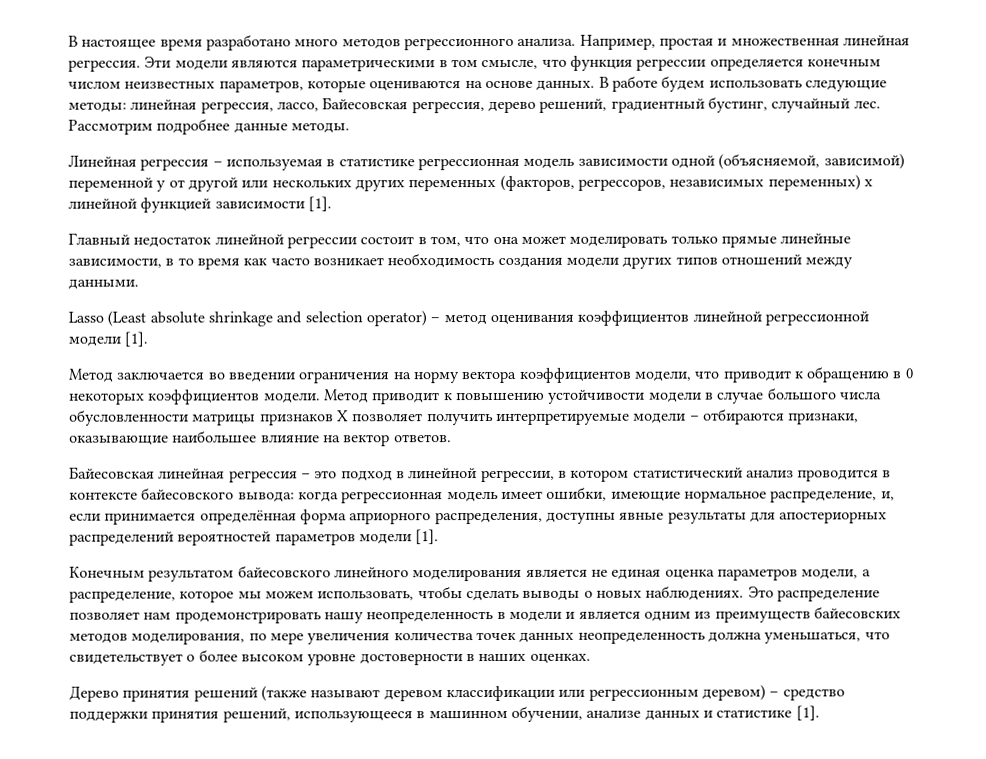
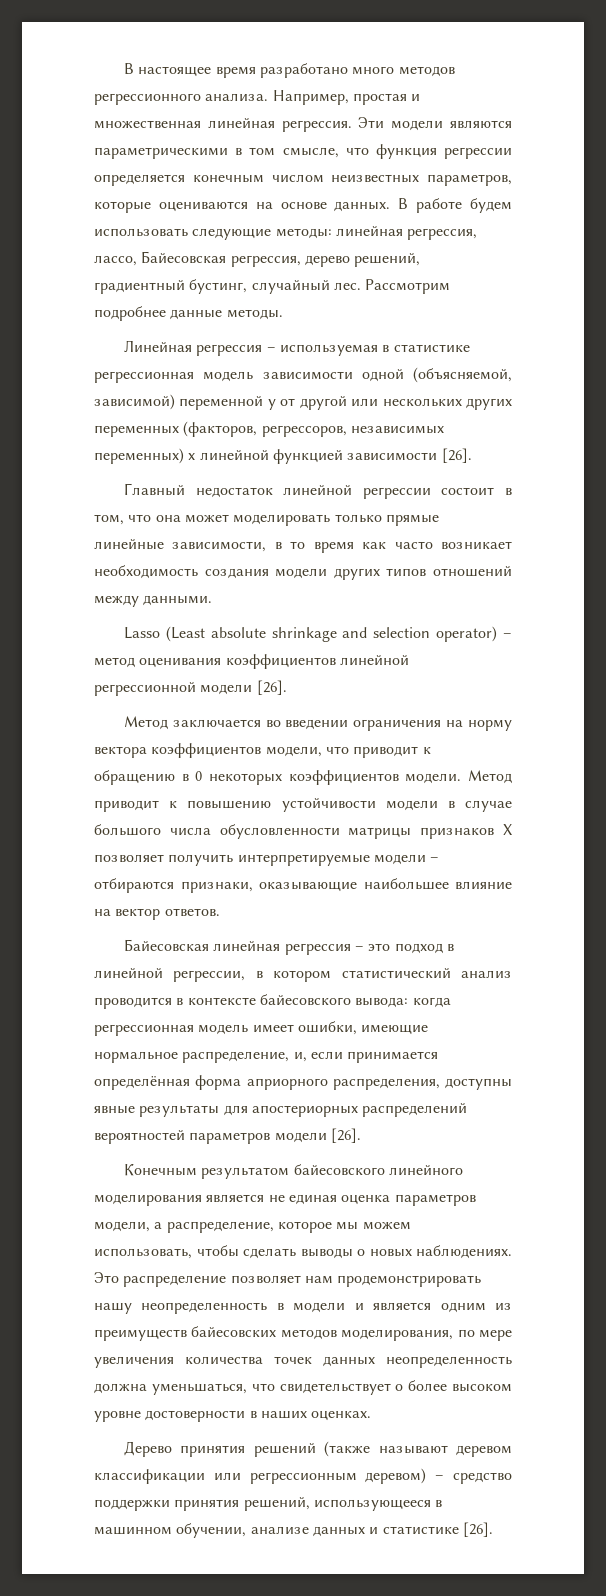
- Линейная регрессия – используемая в статистике регрессионная модель зависимости одной (объясняемой, зависимой) переменной y от другой или нескольких других переменных (факторов, регрессоров, независимых переменных) x линейной функцией зависимости [1].
+ Линейная регрессия – используемая в статистике регрессионная модель зависимости одной (объясняемой, зависимой) переменной y от другой или нескольких других переменных (факторов, регрессоров, независимых переменных) x линейной функцией зависимости [26].
- Lasso (Least absolute shrinkage and selection operator) – метод оценивания коэффициентов линейной регрессионной модели [1].
+ Lasso (Least absolute shrinkage and selection operator) – метод оценивания коэффициентов линейной регрессионной модели [26].
- Байесовская линейная регрессия – это подход в линейной регрессии, в котором статистический анализ проводится в контексте байесовского вывода: когда регрессионная модель имеет ошибки, имеющие нормальное распределение, и, если принимается определённая форма априорного распределения, доступны явные результаты для апостериорных распределений вероятностей параметров модели [1].
+ Байесовская линейная регрессия – это подход в линейной регрессии, в котором статистический анализ проводится в контексте байесовского вывода: когда регрессионная модель имеет ошибки, имеющие нормальное распределение, и, если принимается определённая форма априорного распределения, доступны явные результаты для апостериорных распределений вероятностей параметров модели [26].
- Дерево принятия решений (также называют деревом классификации или регрессионным деревом) – средство поддержки принятия решений, использующееся в машинном обучении, анализе данных и статистике [1].
+ Дерево принятия решений (также называют деревом классификации или регрессионным деревом) – средство поддержки принятия решений, использующееся в машинном обучении, анализе данных и статистике [26].

